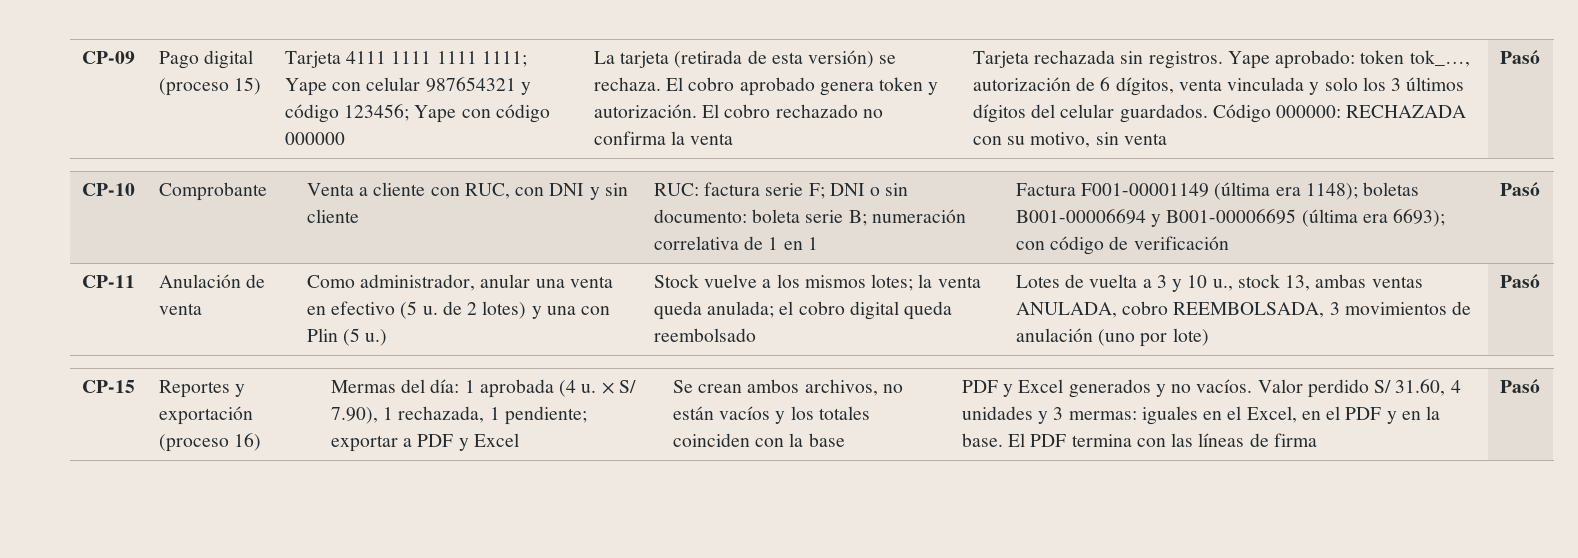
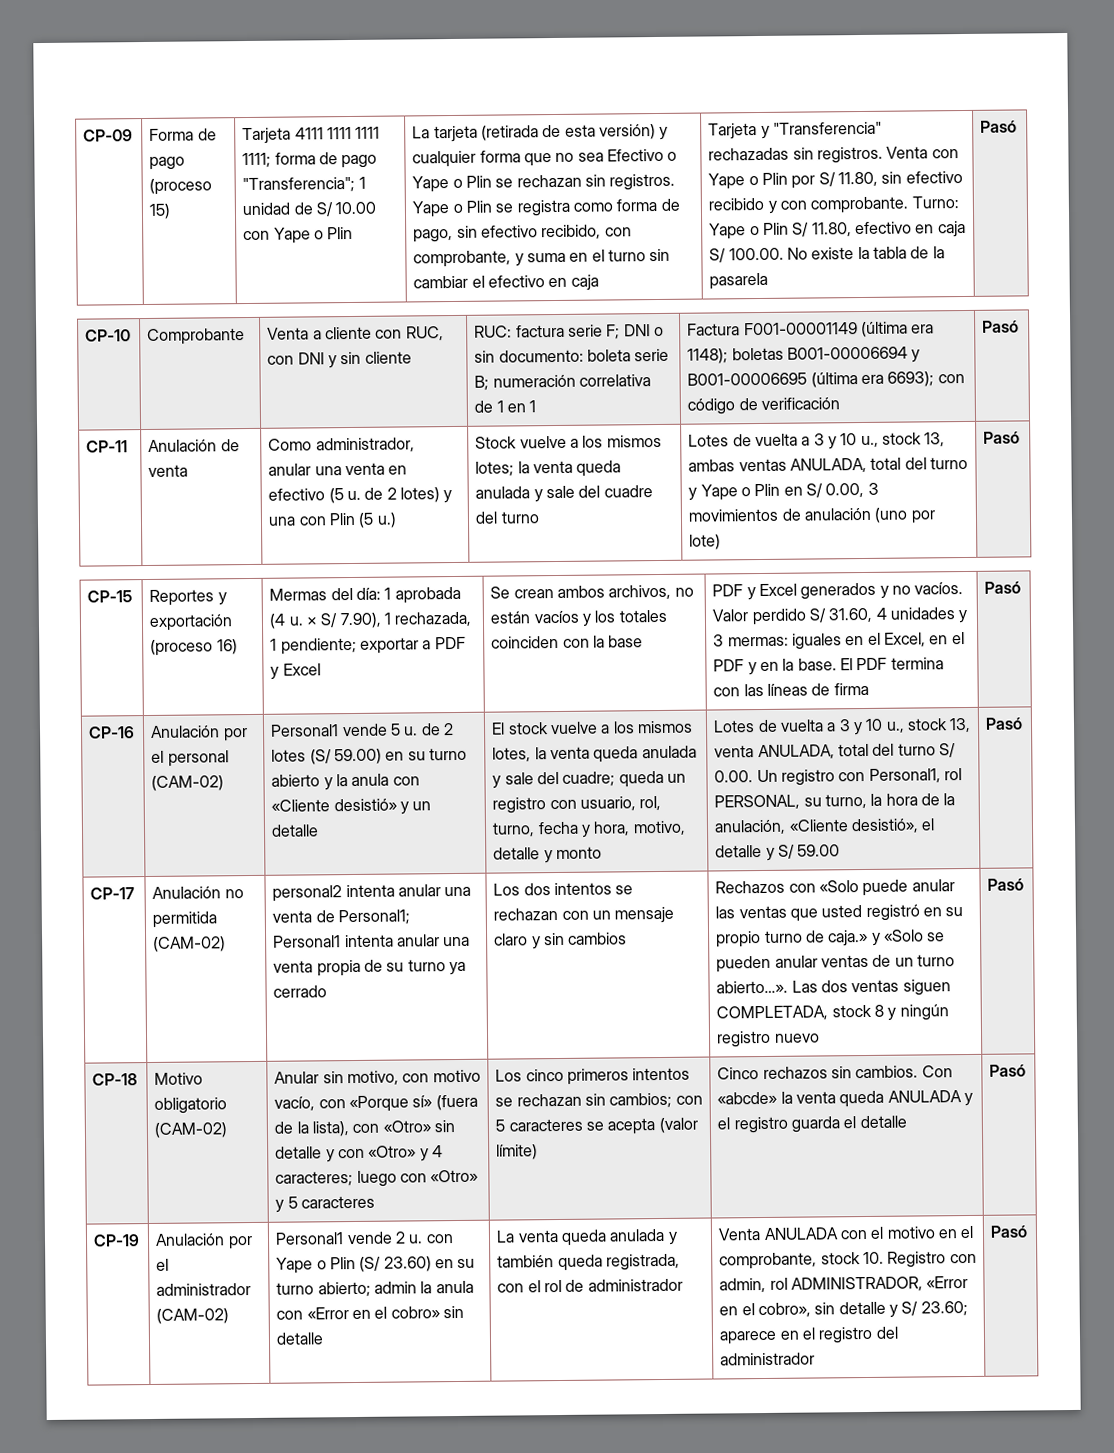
- Pago digital (proceso 15)
+ Forma de pago (proceso 15)
- Tarjeta 4111 1111 1111 1111; Yape con celular 987654321 y código 123456; Yape con código 000000
+ Tarjeta 4111 1111 1111 1111; forma de pago "Transferencia"; 1 unidad de S/ 10.00 con Yape o Plin
- La tarjeta (retirada de esta versión) se rechaza. El cobro aprobado genera token y autorización. El cobro rechazado no confirma la venta | Tarjeta rechazada sin registros. Yape aprobado: token tok_…, autorización de 6 dígitos, venta vinculada y solo los 3 últimos dígitos del celular guardados. Código 000000: RECHAZADA con su motivo, sin venta
+ La tarjeta (retirada de esta versión) y cualquier forma que no sea Efectivo o Yape o Plin se rechazan sin registros. Yape o Plin se registra como forma de pago, sin efectivo recibido, con comprobante, y suma en el turno sin cambiar el efectivo en caja | Tarjeta y "Transferencia" rechazadas sin registros. Venta con Yape o Plin por S/ 11.80, sin efectivo recibido y con comprobante. Turno: Yape o Plin S/ 11.80, efectivo en caja S/ 100.00. No existe la tabla de la pasarela
- Stock vuelve a los mismos lotes; la venta queda anulada; el cobro digital queda reembolsado
+ Stock vuelve a los mismos lotes; la venta queda anulada y sale del cuadre del turno
- Lotes de vuelta a 3 y 10 u., stock 13, ambas ventas ANULADA, cobro REEMBOLSADA, 3 movimientos de anulación (uno por lote)
+ Lotes de vuelta a 3 y 10 u., stock 13, ambas ventas ANULADA, total del turno y Yape o Plin en S/ 0.00, 3 movimientos de anulación (uno por lote)
+ CP-16 | Anulación por el personal (CAM-02) | Personal1 vende 5 u. de 2 lotes (S/ 59.00) en su turno abierto y la anula con «Cliente desistió» y un detalle | El stock vuelve a los mismos lotes, la venta queda anulada y sale del cuadre; queda un registro con usuario, rol, turno, fecha y hora, motivo, detalle y monto | Lotes de vuelta a 3 y 10 u., stock 13, venta ANULADA, total del turno S/ 0.00. Un registro con Personal1, rol PERSONAL, su turno, la hora de la anulación, «Cliente desistió», el detalle y S/ 59.00 | Pasó
+ CP-17 | Anulación no permitida (CAM-02) | personal2 intenta anular una venta de Personal1; Personal1 intenta anular una venta propia de su turno ya cerrado | Los dos intentos se rechazan con un mensaje claro y sin cambios | Rechazos con «Solo puede anular las ventas que usted registró en su propio turno de caja.» y «Solo se pueden anular ventas de un turno abierto…». Las dos ventas siguen COMPLETADA, stock 8 y ningún registro nuevo | Pasó
+ CP-18 | Motivo obligatorio (CAM-02) | Anular sin motivo, con motivo vacío, con «Porque sí» (fuera de la lista), con «Otro» sin detalle y con «Otro» y 4 caracteres; luego con «Otro» y 5 caracteres | Los cinco primeros intentos se rechazan sin cambios; con 5 caracteres se acepta (valor límite) | Cinco rechazos sin cambios. Con «abcde» la venta queda ANULADA y el registro guarda el detalle | Pasó
+ CP-19 | Anulación por el administrador (CAM-02) | Personal1 vende 2 u. con Yape o Plin (S/ 23.60) en su turno abierto; admin la anula con «Error en el cobro» sin detalle | La venta queda anulada y también queda registrada, con el rol de administrador | Venta ANULADA con el motivo en el comprobante, stock 10. Registro con admin, rol ADMINISTRADOR, «Error en el cobro», sin detalle y S/ 23.60; aparece en el registro del administrador | Pasó

